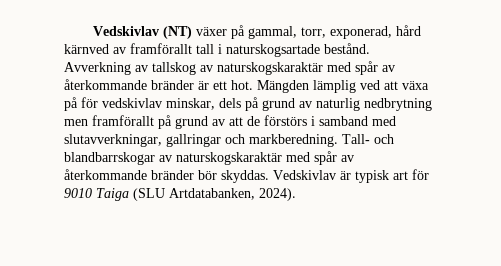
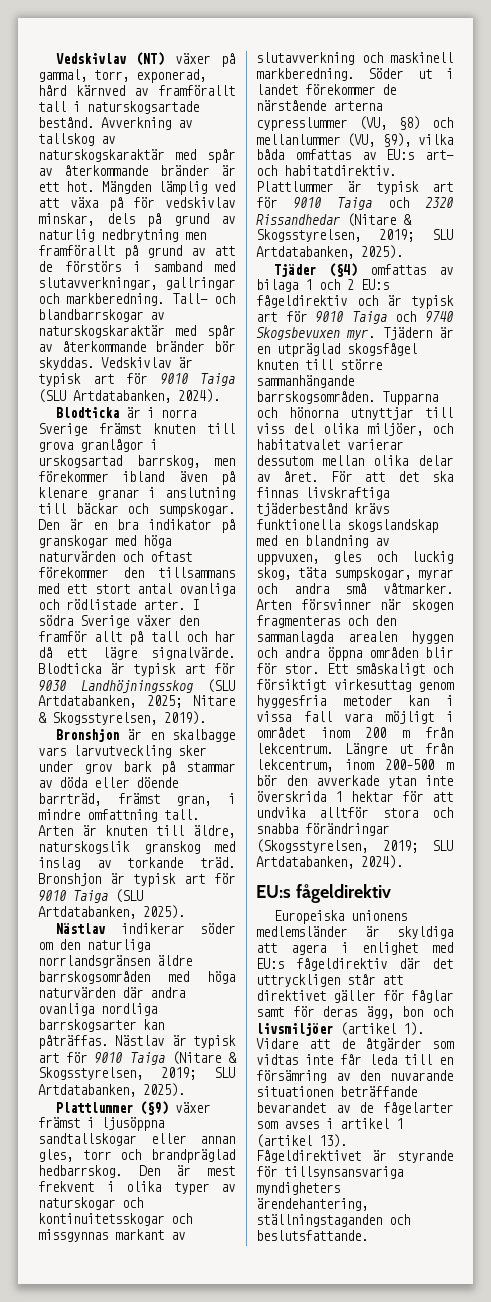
+ Blodticka är i norra Sverige främst knuten till grova granlågor i urskogsartad barrskog, men förekommer ibland även på klenare granar i anslutning till bäckar och sumpskogar. Den är en bra indikator på granskogar med höga naturvärden och oftast förekommer den tillsammans med ett stort antal ovanliga och rödlistade arter. I södra Sverige växer den framför allt på tall och har då ett lägre signalvärde. Blodticka är typisk art för 9030 Landhöjningsskog (SLU Artdatabanken, 2025; Nitare & Skogsstyrelsen, 2019).
+ Bronshjon är en skalbagge vars larvutveckling sker under grov bark på stammar av döda eller döende barrträd, främst gran, i mindre omfattning tall. Arten är knuten till äldre, naturskogslik granskog med inslag av torkande träd. Bronshjon är typisk art för 9010 Taiga (SLU Artdatabanken, 2025).
+ Nästlav indikerar söder om den naturliga norrlandsgränsen äldre barrskogsområden med höga naturvärden där andra ovanliga nordliga barrskogsarter kan påträffas. Nästlav är typisk art för 9010 Taiga (Nitare & Skogsstyrelsen, 2019; SLU Artdatabanken, 2025).
+ Plattlummer (§9) växer främst i ljusöppna sandtallskogar eller annan gles, torr och brandpräglad hedbarrskog. Den är mest frekvent i olika typer av naturskogar och kontinuitetsskogar och missgynnas markant av slutavverkning och maskinell markberedning. Söder ut i landet förekommer de närstående arterna cypresslummer (VU, §8) och mellanlummer (VU, §9), vilka båda omfattas av EU:s art- och habitatdirektiv. Plattlummer är typisk art för 9010 Taiga och 2320 Rissandhedar (Nitare & Skogsstyrelsen, 2019; SLU Artdatabanken, 2025).
+ Tjäder (§4) omfattas av bilaga 1 och 2 EU:s fågeldirektiv och är typisk art för 9010 Taiga och 9740 Skogsbevuxen myr. Tjädern är en utpräglad skogsfågel knuten till större sammanhängande barrskogsområden. Tupparna och hönorna utnyttjar till viss del olika miljöer, och habitatvalet varierar dessutom mellan olika delar av året. För att det ska finnas livskraftiga tjäderbestånd krävs funktionella skogslandskap med en blandning av uppvuxen, gles och luckig skog, täta sumpskogar, myrar och andra små våtmarker. Arten försvinner när skogen fragmenteras och den sammanlagda arealen hyggen och andra öppna områden blir för stor. Ett småskaligt och försiktigt virkesuttag genom hyggesfria metoder kan i vissa fall vara möjligt i området inom 200 m från lekcentrum. Längre ut från lekcentrum, inom 200–500 m bör den avverkade ytan inte överskrida 1 hektar för att undvika alltför stora och snabba förändringar (Skogsstyrelsen, 2019; SLU Artdatabanken, 2024).
+ EU:s fågeldirektiv
+ Europeiska unionens medlemsländer är skyldiga att agera i enlighet med EU:s fågeldirektiv där det uttryckligen står att direktivet gäller för fåglar samt för deras ägg, bon och livsmiljöer (artikel 1). Vidare att de åtgärder som vidtas inte får leda till en försämring av den nuvarande situationen beträffande bevarandet av de fågelarter som avses i artikel 1 (artikel 13). Fågeldirektivet är styrande för tillsynsansvariga myndigheters ärendehantering, ställningstaganden och beslutsfattande.

